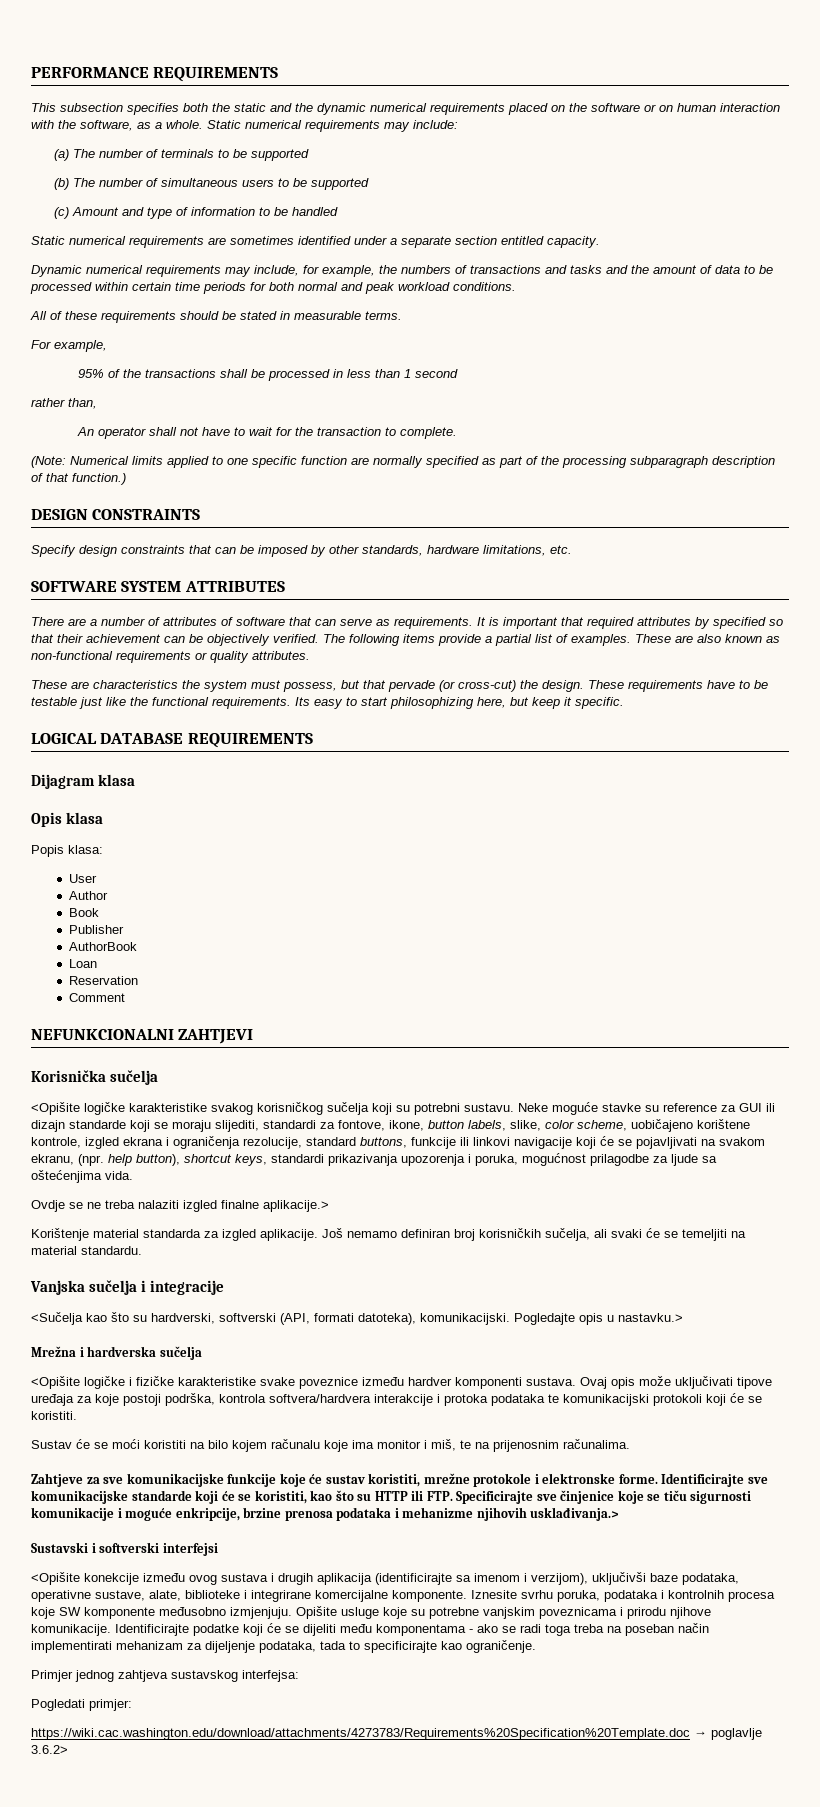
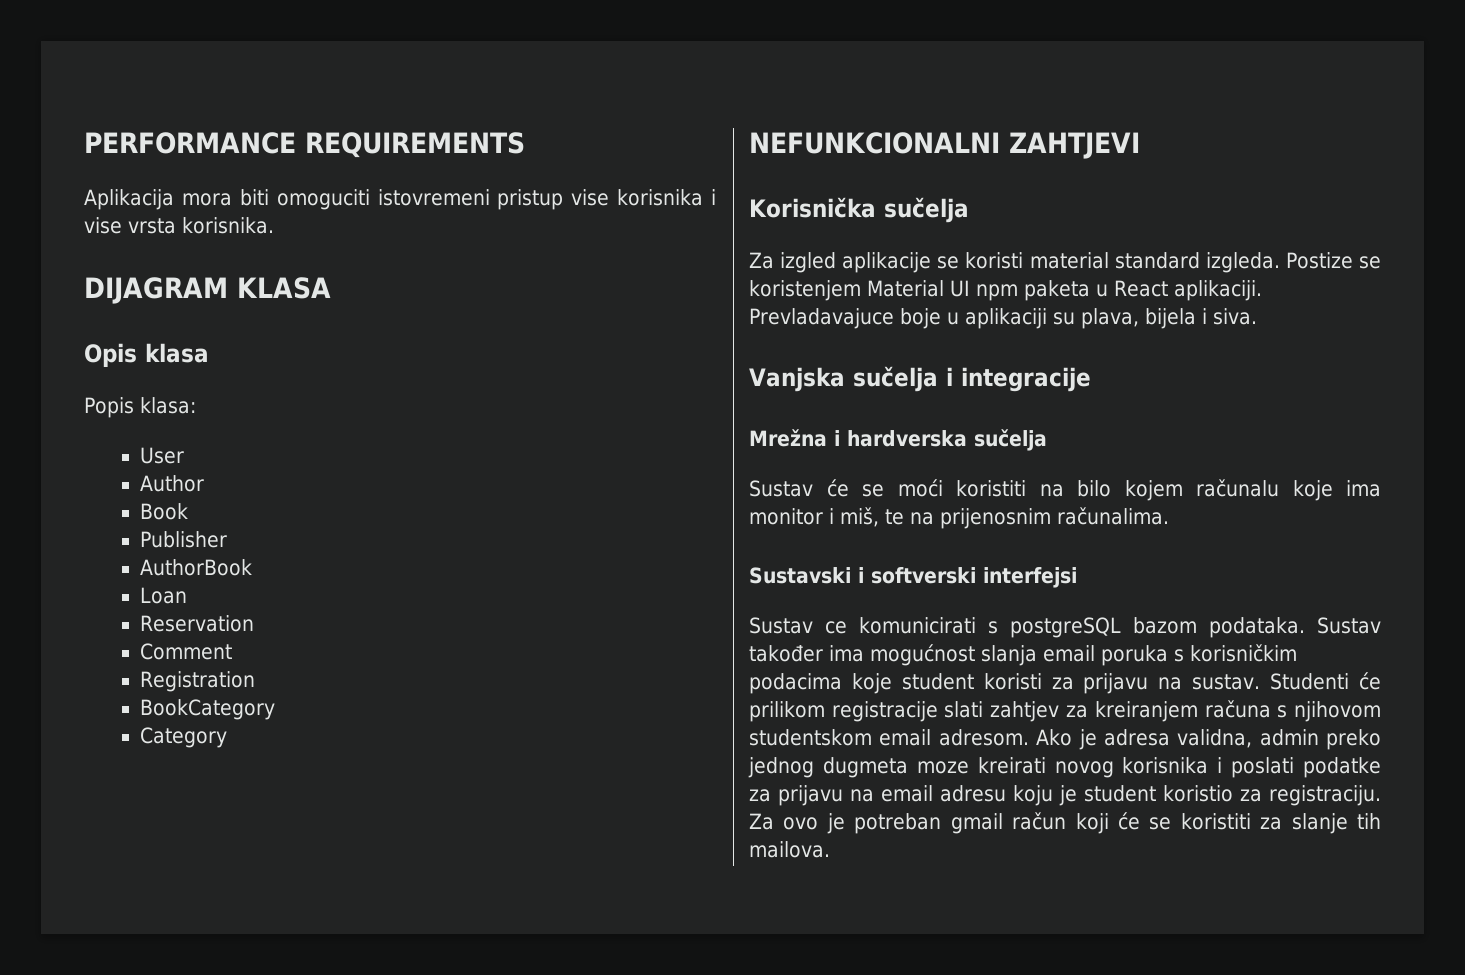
- This subsection specifies both the static and the dynamic numerical requirements placed on the software or on human interaction with the software, as a whole. Static numerical requirements may include:
- (a) The number of terminals to be supported
- (b) The number of simultaneous users to be supported
- (c) Amount and type of information to be handled
- Static numerical requirements are sometimes identified under a separate section entitled capacity.
- Dynamic numerical requirements may include, for example, the numbers of transactions and tasks and the amount of data to be processed within certain time periods for both normal and peak workload conditions.
- All of these requirements should be stated in measurable terms.
- For example,
- 95% of the transactions shall be processed in less than 1 second
- rather than,
- An operator shall not have to wait for the transaction to complete.
- (Note: Numerical limits applied to one specific function are normally specified as part of the processing subparagraph description of that function.)
- DESIGN CONSTRAINTS
- Specify design constraints that can be imposed by other standards, hardware limitations, etc.
- SOFTWARE SYSTEM ATTRIBUTES
- There are a number of attributes of software that can serve as requirements. It is important that required attributes by specified so that their achievement can be objectively verified. The following items provide a partial list of examples. These are also known as non-functional requirements or quality attributes.
- These are characteristics the system must possess, but that pervade (or cross-cut) the design. These requirements have to be testable just like the functional requirements. Its easy to start philosophizing here, but keep it specific.
- LOGICAL DATABASE REQUIREMENTS
- Dijagram klasa
+ Aplikacija mora biti omoguciti istovremeni pristup vise korisnika i vise vrsta korisnika.
+ DIJAGRAM KLASA
+ Registration
+ BookCategory
+ Category
- <Opišite logičke karakteristike svakog korisničkog sučelja koji su potrebni sustavu. Neke moguće stavke su reference za GUI ili dizajn standarde koji se moraju slijediti, standardi za fontove, ikone, button labels, slike, color scheme, uobičajeno korištene kontrole, izgled ekrana i ograničenja rezolucije, standard buttons, funkcije ili linkovi navigacije koji će se pojavljivati na svakom ekranu, (npr. help button), shortcut keys, standardi prikazivanja upozorenja i poruka, mogućnost prilagodbe za ljude sa oštećenjima vida.
- Ovdje se ne treba nalaziti izgled finalne aplikacije.>
- Korištenje material standarda za izgled aplikacije. Još nemamo definiran broj korisničkih sučelja, ali svaki će se temeljiti na material standardu.
+ Za izgled aplikacije se koristi material standard izgleda. Postize se koristenjem Material UI npm paketa u React aplikaciji. Prevladavajuce boje u aplikaciji su plava, bijela i siva.
  Vanjska sučelja i integracije
- <Sučelja kao što su hardverski, softverski (API, formati datoteka), komunikacijski. Pogledajte opis u nastavku.>
  Mrežna i hardverska sučelja
- <Opišite logičke i fizičke karakteristike svake poveznice između hardver komponenti sustava. Ovaj opis može uključivati tipove uređaja za koje postoji podrška, kontrola softvera/hardvera interakcije i protoka podataka te komunikacijski protokoli koji će se koristiti.
- Zahtjeve za sve komunikacijske funkcije koje će sustav koristiti, mrežne protokole i elektronske forme. Identificirajte sve komunikacijske standarde koji će se koristiti, kao što su HTTP ili FTP. Specificirajte sve činjenice koje se tiču sigurnosti komunikacije i moguće enkripcije, brzine prenosa podataka i mehanizme njihovih usklađivanja.>
  Sustavski i softverski interfejsi
- <Opišite konekcije između ovog sustava i drugih aplikacija (identificirajte sa imenom i verzijom), uključivši baze podataka, operativne sustave, alate, biblioteke i integrirane komercijalne komponente. Iznesite svrhu poruka, podataka i kontrolnih procesa koje SW komponente međusobno izmjenjuju. Opišite usluge koje su potrebne vanjskim poveznicama i prirodu njihove komunikacije. Identificirajte podatke koji će se dijeliti među komponentama - ako se radi toga treba na poseban način implementirati mehanizam za dijeljenje podataka, tada to specificirajte kao ograničenje.
- Primjer jednog zahtjeva sustavskog interfejsa:
- Pogledati primjer:
- https://wiki.cac.washington.edu/download/attachments/4273783/Requirements%20Specification%20Template.doc → poglavlje 3.6.2>
+ Sustav ce komunicirati s postgreSQL bazom podataka. Sustav također ima mogućnost slanja email poruka s korisničkim podacima koje student koristi za prijavu na sustav. Studenti će prilikom registracije slati zahtjev za kreiranjem računa s njihovom studentskom email adresom. Ako je adresa validna, admin preko jednog dugmeta moze kreirati novog korisnika i poslati podatke za prijavu na email adresu koju je student koristio za registraciju. Za ovo je potreban gmail račun koji će se koristiti za slanje tih mailova.

